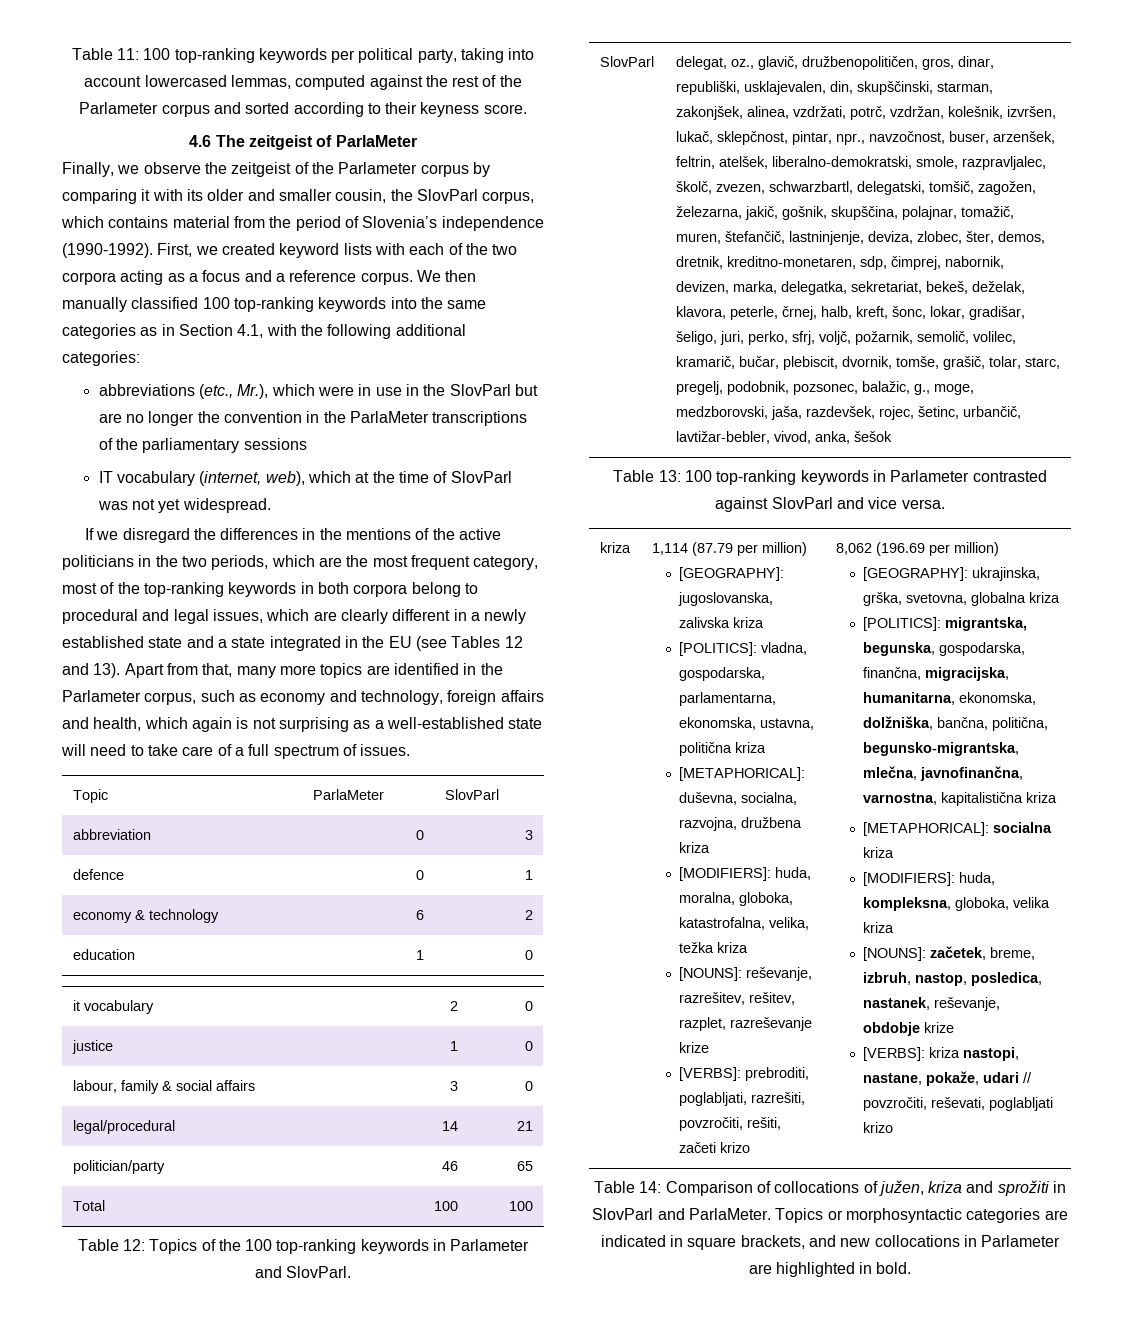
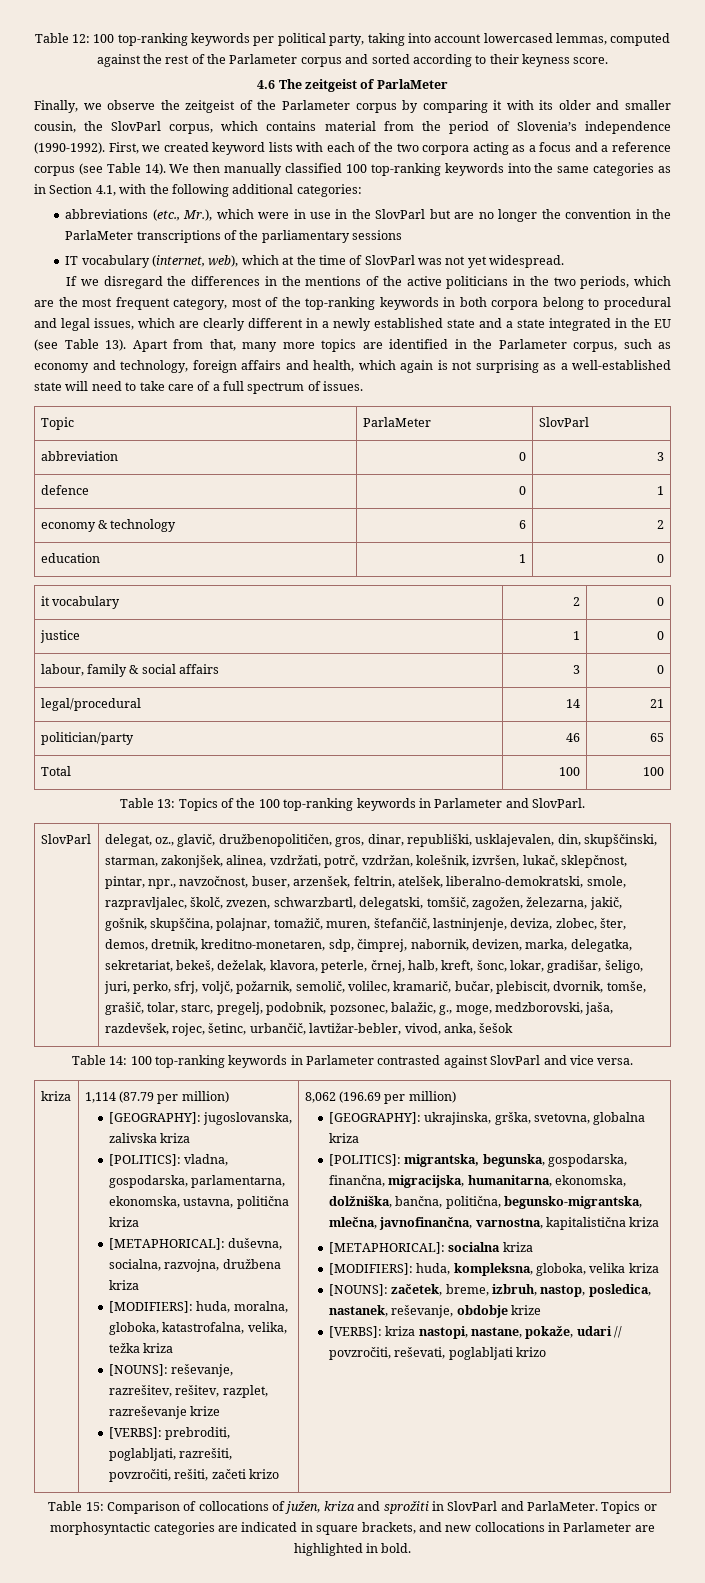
- Table 11: 100 top-ranking keywords per political party, taking into account lowercased lemmas, computed against the rest of the Parlameter corpus and sorted according to their keyness score.
+ Table 12: 100 top-ranking keywords per political party, taking into account lowercased lemmas, computed against the rest of the Parlameter corpus and sorted according to their keyness score.
- First, we created keyword lists with each of the two corpora acting as a focus and a reference corpus.
+ First, we created keyword lists with each of the two corpora acting as a focus and a reference corpus (see Table 14).
- If we disregard the differences in the mentions of the active politicians in the two periods, which are the most frequent category, most of the top-ranking keywords in both corpora belong to procedural and legal issues, which are clearly different in a newly established state and a state integrated in the EU (see Tables 12 and 13).
+ If we disregard the differences in the mentions of the active politicians in the two periods, which are the most frequent category, most of the top-ranking keywords in both corpora belong to procedural and legal issues, which are clearly different in a newly established state and a state integrated in the EU (see Table 13).
- Table 12: Topics of the 100 top-ranking keywords in Parlameter and SlovParl.
+ Table 13: Topics of the 100 top-ranking keywords in Parlameter and SlovParl.
- Table 13: 100 top-ranking keywords in Parlameter contrasted against SlovParl and vice versa.
+ Table 14: 100 top-ranking keywords in Parlameter contrasted against SlovParl and vice versa.
- Table 14: Comparison of collocations of južen, kriza and sprožiti in SlovParl and ParlaMeter.
+ Table 15: Comparison of collocations of južen, kriza and sprožiti in SlovParl and ParlaMeter.

